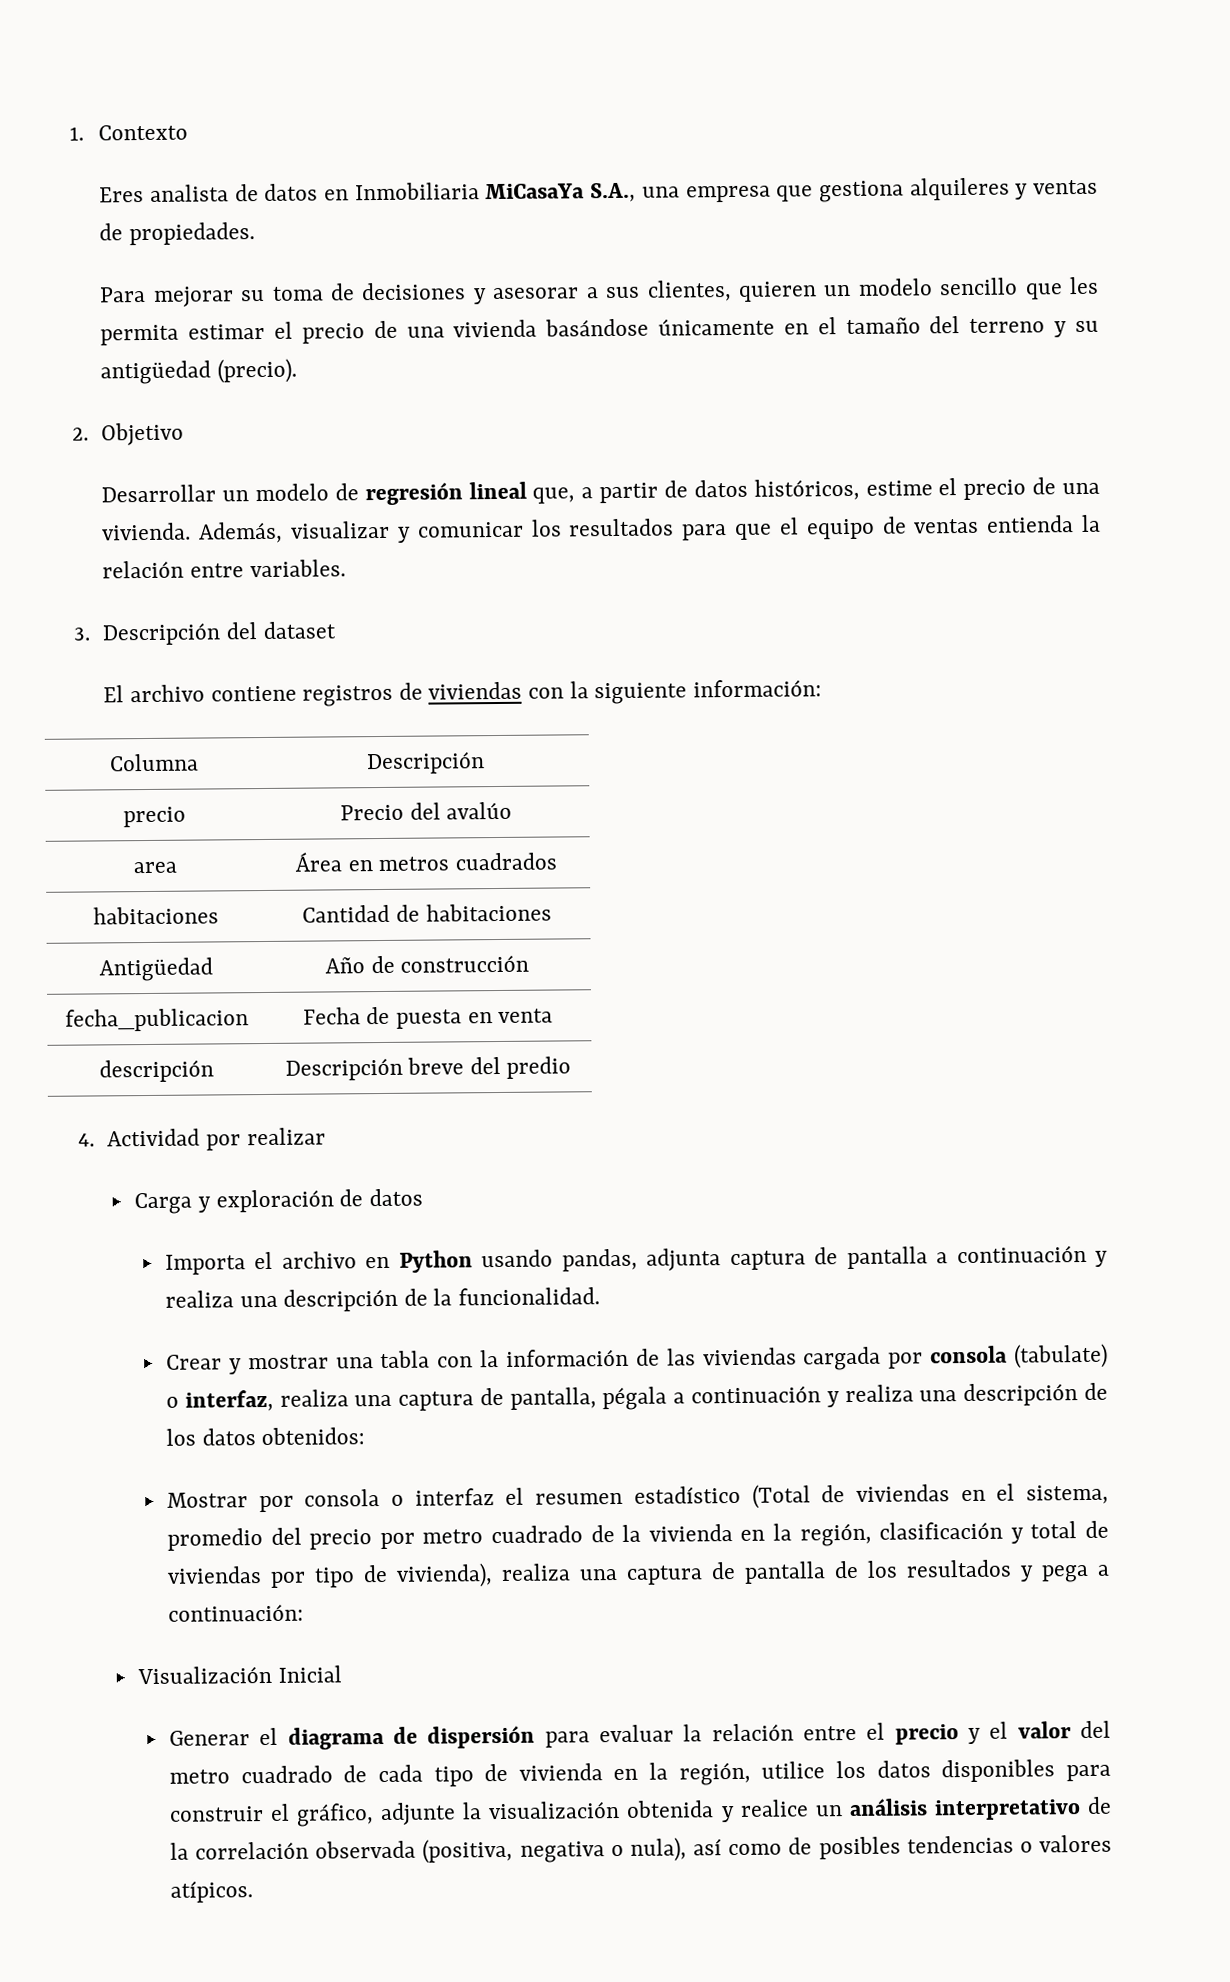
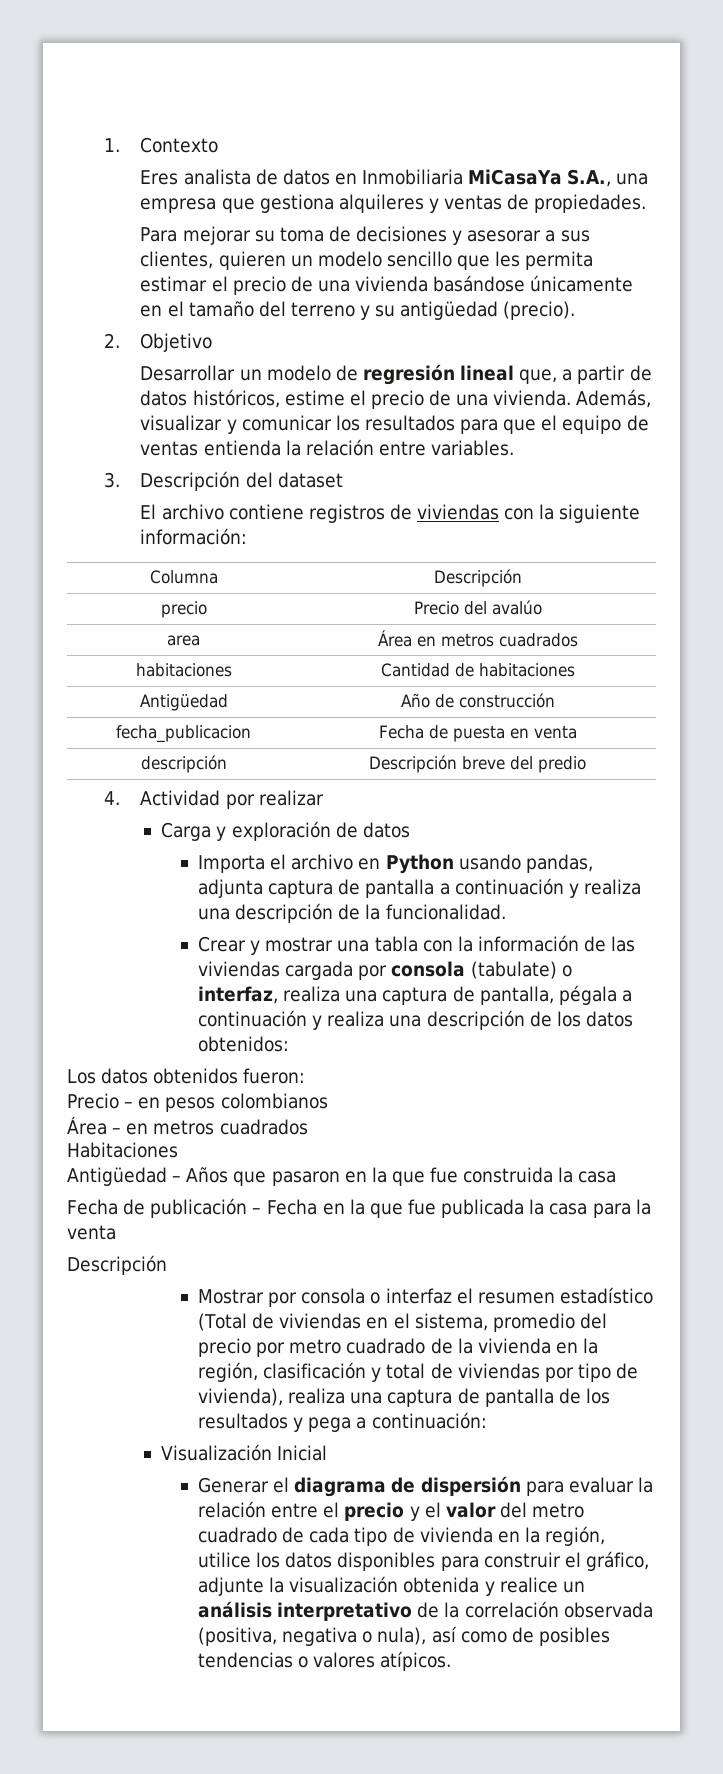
+ Los datos obtenidos fueron:
+ Precio – en pesos colombianos
+ Área – en metros cuadrados
+ Habitaciones
+ Antigüedad – Años que pasaron en la que fue construida la casa
+ Fecha de publicación – Fecha en la que fue publicada la casa para la venta
+ Descripción

